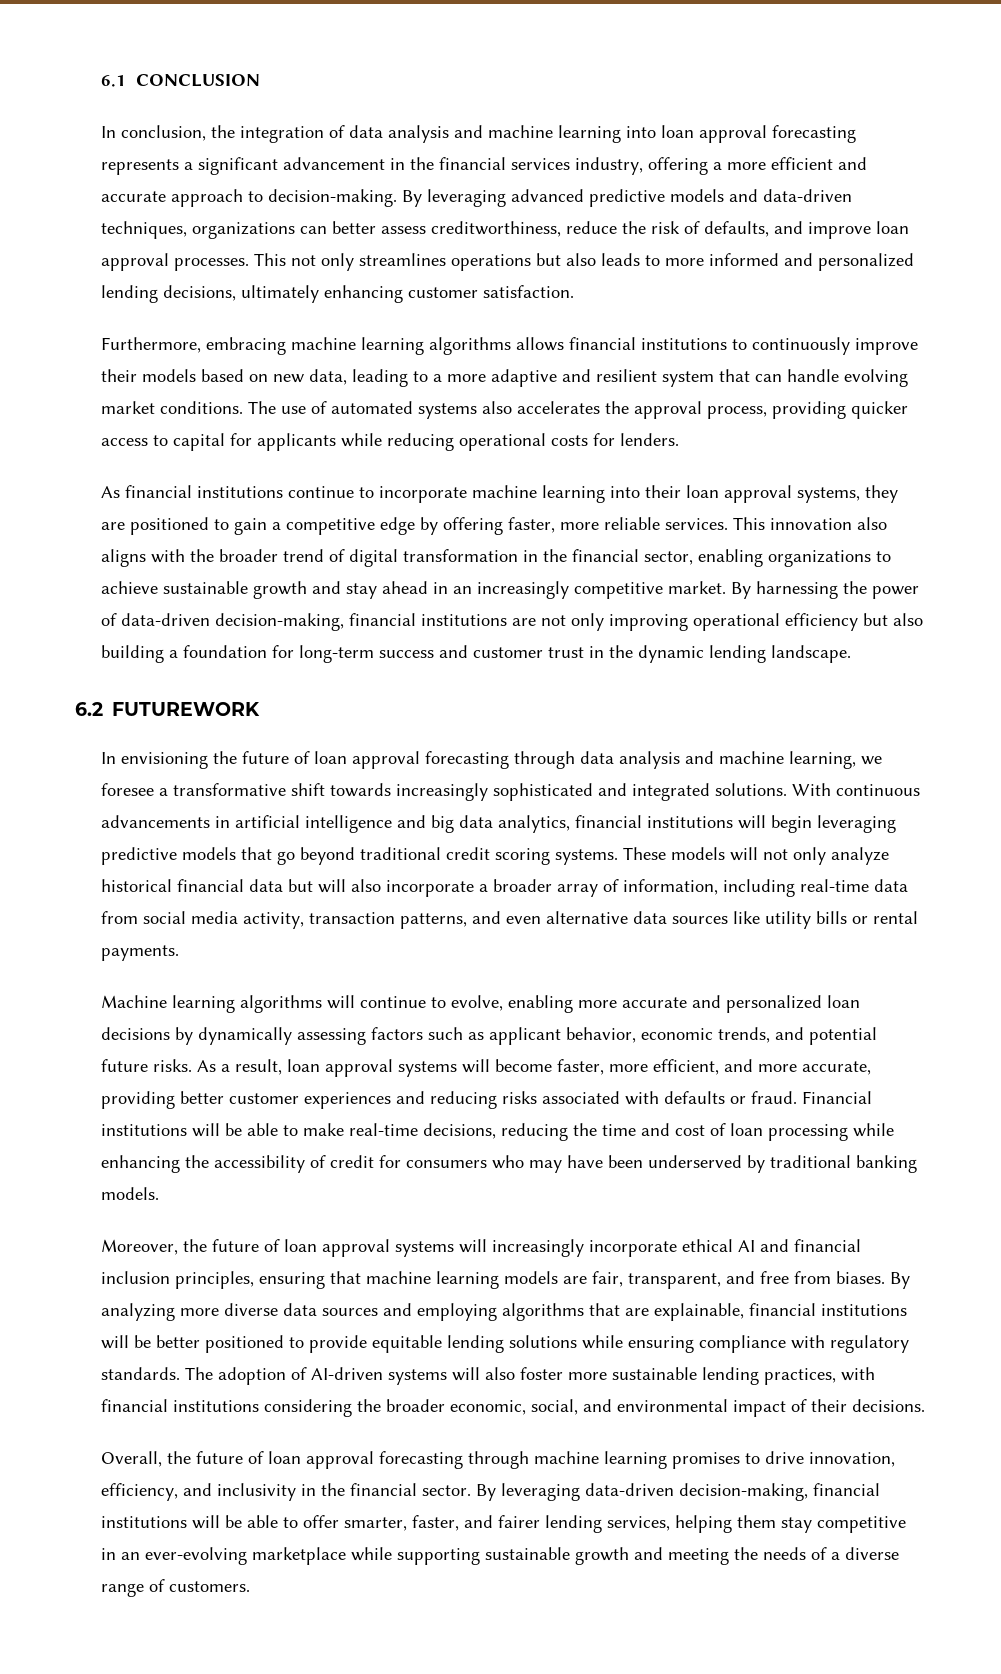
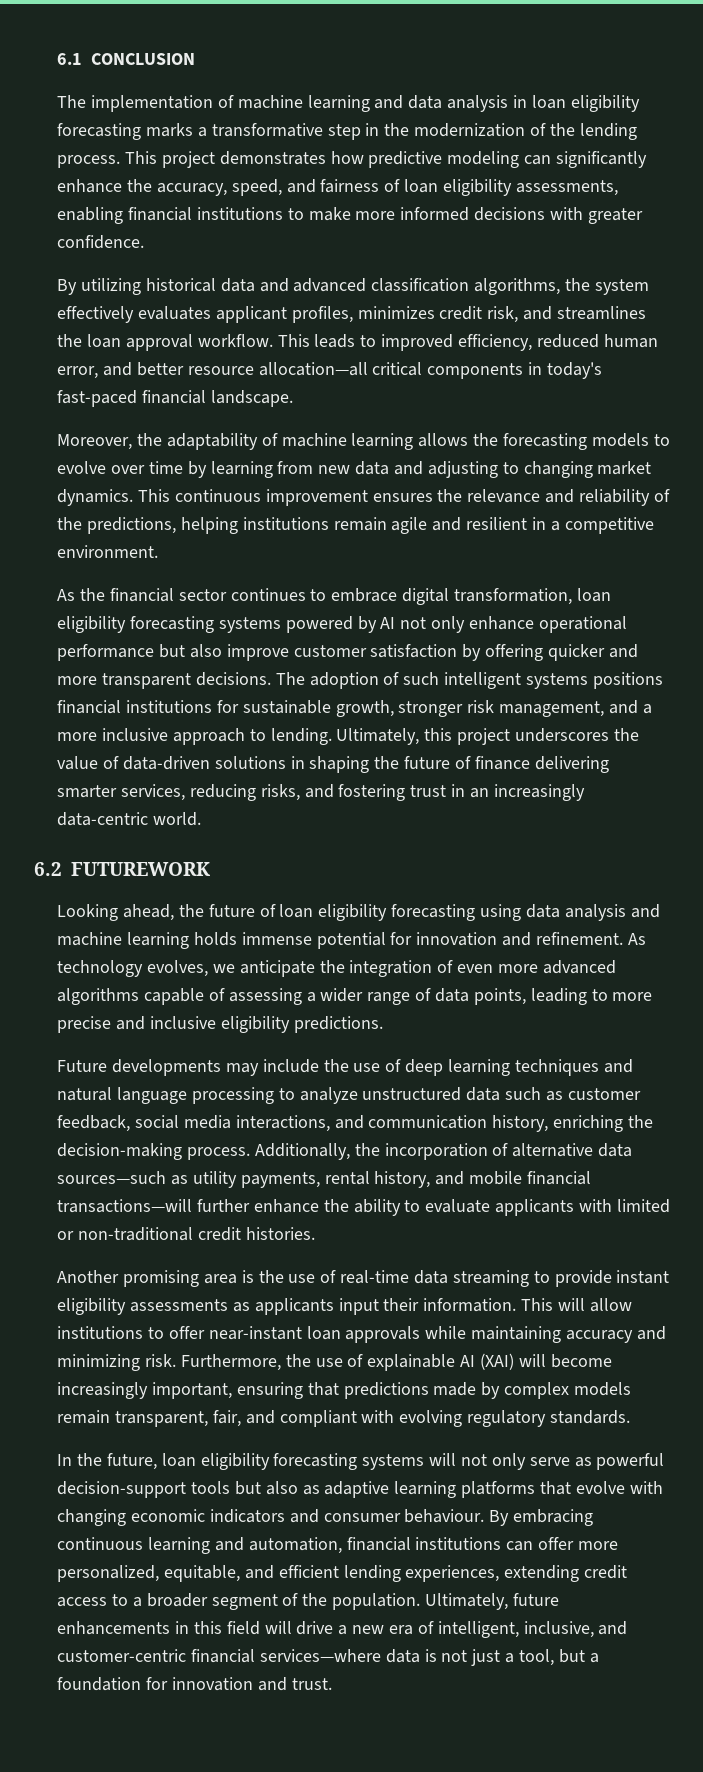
- In conclusion, the integration of data analysis and machine learning into loan approval forecasting represents a significant advancement in the financial services industry, offering a more efficient and accurate approach to decision-making. By leveraging advanced predictive models and data-driven techniques, organizations can better assess creditworthiness, reduce the risk of defaults, and improve loan approval processes. This not only streamlines operations but also leads to more informed and personalized lending decisions, ultimately enhancing customer satisfaction.
- Furthermore, embracing machine learning algorithms allows financial institutions to continuously improve their models based on new data, leading to a more adaptive and resilient system that can handle evolving market conditions. The use of automated systems also accelerates the approval process, providing quicker access to capital for applicants while reducing operational costs for lenders.
- As financial institutions continue to incorporate machine learning into their loan approval systems, they are positioned to gain a competitive edge by offering faster, more reliable services. This innovation also aligns with the broader trend of digital transformation in the financial sector, enabling organizations to achieve sustainable growth and stay ahead in an increasingly competitive market. By harnessing the power of data-driven decision-making, financial institutions are not only improving operational efficiency but also building a foundation for long-term success and customer trust in the dynamic lending landscape.
+ The implementation of machine learning and data analysis in loan eligibility forecasting marks a transformative step in the modernization of the lending process. This project demonstrates how predictive modeling can significantly enhance the accuracy, speed, and fairness of loan eligibility assessments, enabling financial institutions to make more informed decisions with greater confidence.
+ By utilizing historical data and advanced classification algorithms, the system effectively evaluates applicant profiles, minimizes credit risk, and streamlines the loan approval workflow. This leads to improved efficiency, reduced human error, and better resource allocation—all critical components in today's fast-paced financial landscape.
+ Moreover, the adaptability of machine learning allows the forecasting models to evolve over time by learning from new data and adjusting to changing market dynamics. This continuous improvement ensures the relevance and reliability of the predictions, helping institutions remain agile and resilient in a competitive environment.
+ As the financial sector continues to embrace digital transformation, loan eligibility forecasting systems powered by AI not only enhance operational performance but also improve customer satisfaction by offering quicker and more transparent decisions. The adoption of such intelligent systems positions financial institutions for sustainable growth, stronger risk management, and a more inclusive approach to lending. Ultimately, this project underscores the value of data-driven solutions in shaping the future of finance delivering smarter services, reducing risks, and fostering trust in an increasingly data-centric world.
  6.2 FUTUREWORK
- In envisioning the future of loan approval forecasting through data analysis and machine learning, we foresee a transformative shift towards increasingly sophisticated and integrated solutions. With continuous advancements in artificial intelligence and big data analytics, financial institutions will begin leveraging predictive models that go beyond traditional credit scoring systems. These models will not only analyze historical financial data but will also incorporate a broader array of information, including real-time data from social media activity, transaction patterns, and even alternative data sources like utility bills or rental payments.
- Machine learning algorithms will continue to evolve, enabling more accurate and personalized loan decisions by dynamically assessing factors such as applicant behavior, economic trends, and potential future risks. As a result, loan approval systems will become faster, more efficient, and more accurate, providing better customer experiences and reducing risks associated with defaults or fraud. Financial institutions will be able to make real-time decisions, reducing the time and cost of loan processing while enhancing the accessibility of credit for consumers who may have been underserved by traditional banking models.
- Moreover, the future of loan approval systems will increasingly incorporate ethical AI and financial inclusion principles, ensuring that machine learning models are fair, transparent, and free from biases. By analyzing more diverse data sources and employing algorithms that are explainable, financial institutions will be better positioned to provide equitable lending solutions while ensuring compliance with regulatory standards. The adoption of AI-driven systems will also foster more sustainable lending practices, with financial institutions considering the broader economic, social, and environmental impact of their decisions.
- Overall, the future of loan approval forecasting through machine learning promises to drive innovation, efficiency, and inclusivity in the financial sector. By leveraging data-driven decision-making, financial institutions will be able to offer smarter, faster, and fairer lending services, helping them stay competitive in an ever-evolving marketplace while supporting sustainable growth and meeting the needs of a diverse range of customers.
+ Looking ahead, the future of loan eligibility forecasting using data analysis and machine learning holds immense potential for innovation and refinement. As technology evolves, we anticipate the integration of even more advanced algorithms capable of assessing a wider range of data points, leading to more precise and inclusive eligibility predictions.
+ Future developments may include the use of deep learning techniques and natural language processing to analyze unstructured data such as customer feedback, social media interactions, and communication history, enriching the decision-making process. Additionally, the incorporation of alternative data sources—such as utility payments, rental history, and mobile financial transactions—will further enhance the ability to evaluate applicants with limited or non-traditional credit histories.
+ Another promising area is the use of real-time data streaming to provide instant eligibility assessments as applicants input their information. This will allow institutions to offer near-instant loan approvals while maintaining accuracy and minimizing risk. Furthermore, the use of explainable AI (XAI) will become increasingly important, ensuring that predictions made by complex models remain transparent, fair, and compliant with evolving regulatory standards.
+ In the future, loan eligibility forecasting systems will not only serve as powerful decision-support tools but also as adaptive learning platforms that evolve with changing economic indicators and consumer behaviour. By embracing continuous learning and automation, financial institutions can offer more personalized, equitable, and efficient lending experiences, extending credit access to a broader segment of the population. Ultimately, future enhancements in this field will drive a new era of intelligent, inclusive, and customer-centric financial services—where data is not just a tool, but a foundation for innovation and trust.

